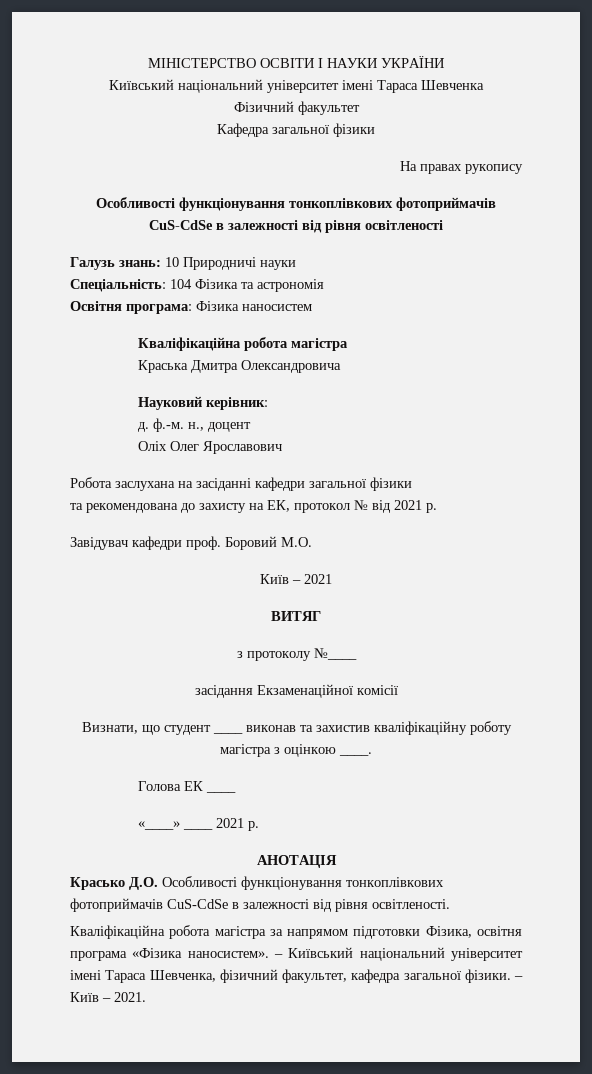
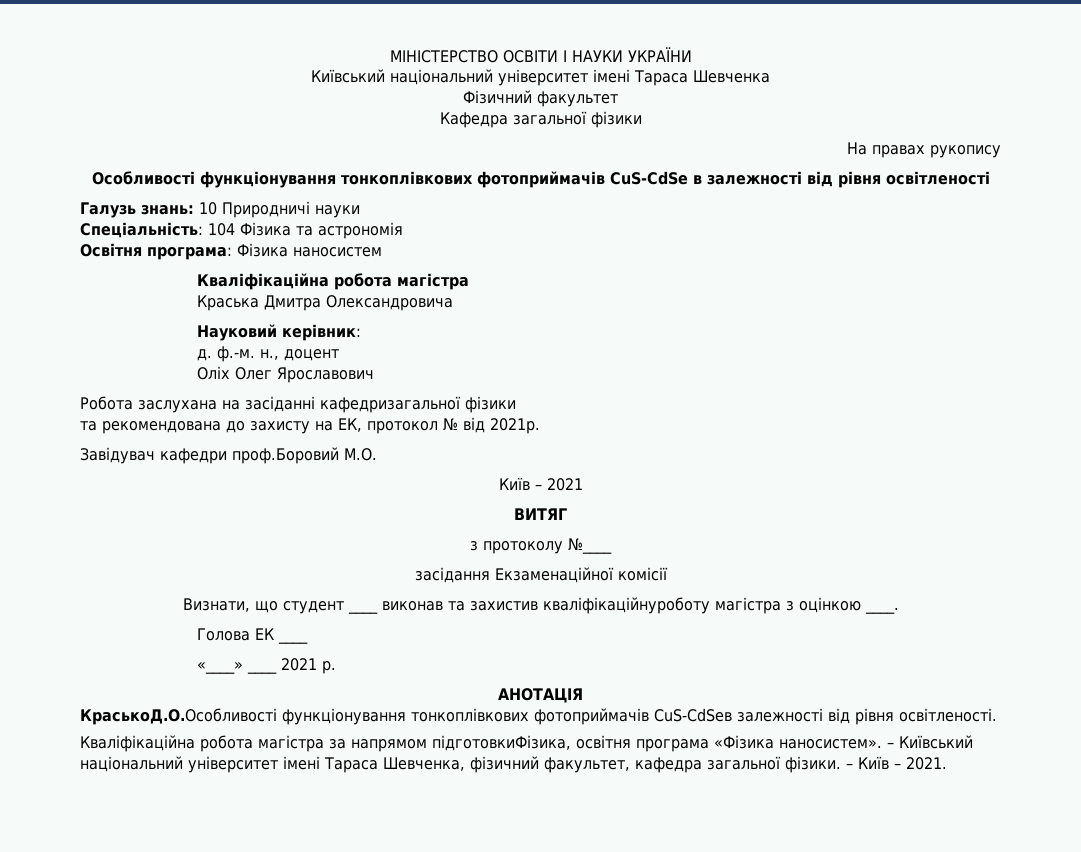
- Робота заслухана на засіданні кафедри загальної фізики
+ Робота заслухана на засіданні кафедризагальної фізики
- та рекомендована до захисту на ЕК, протокол № від 2021 р.
+ та рекомендована до захисту на ЕК, протокол № від 2021р.
- Завідувач кафедри проф. Боровий М.О.
+ Завідувач кафедри проф.Боровий М.О.
- Визнати, що студент ____ виконав та захистив кваліфікаційну роботу магістра з оцінкою ____.
+ Визнати, що студент ____ виконав та захистив кваліфікаційнуроботу магістра з оцінкою ____.
- Красько Д.О. Особливості функціонування тонкоплівкових фотоприймачів CuS-CdSe в залежності від рівня освітленості.
+ КраськоД.О.Особливості функціонування тонкоплівкових фотоприймачів CuS-CdSeв залежності від рівня освітленості.
- Кваліфікаційна робота магістра за напрямом підготовки Фізика, освітня програма «Фізика наносистем».
+ Кваліфікаційна робота магістра за напрямом підготовкиФізика, освітня програма «Фізика наносистем».

